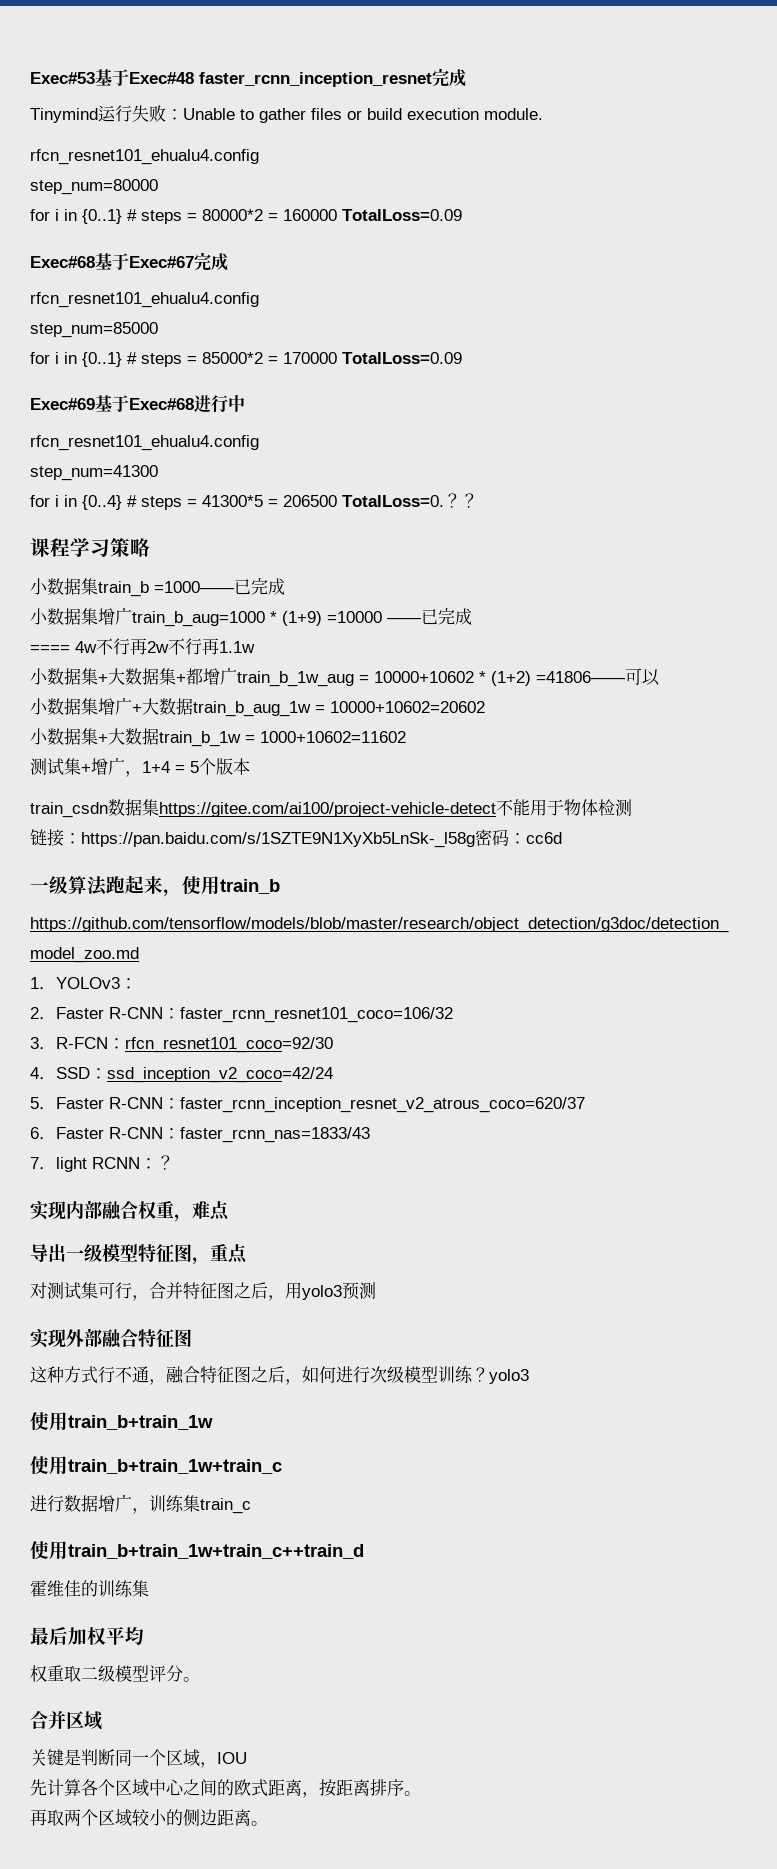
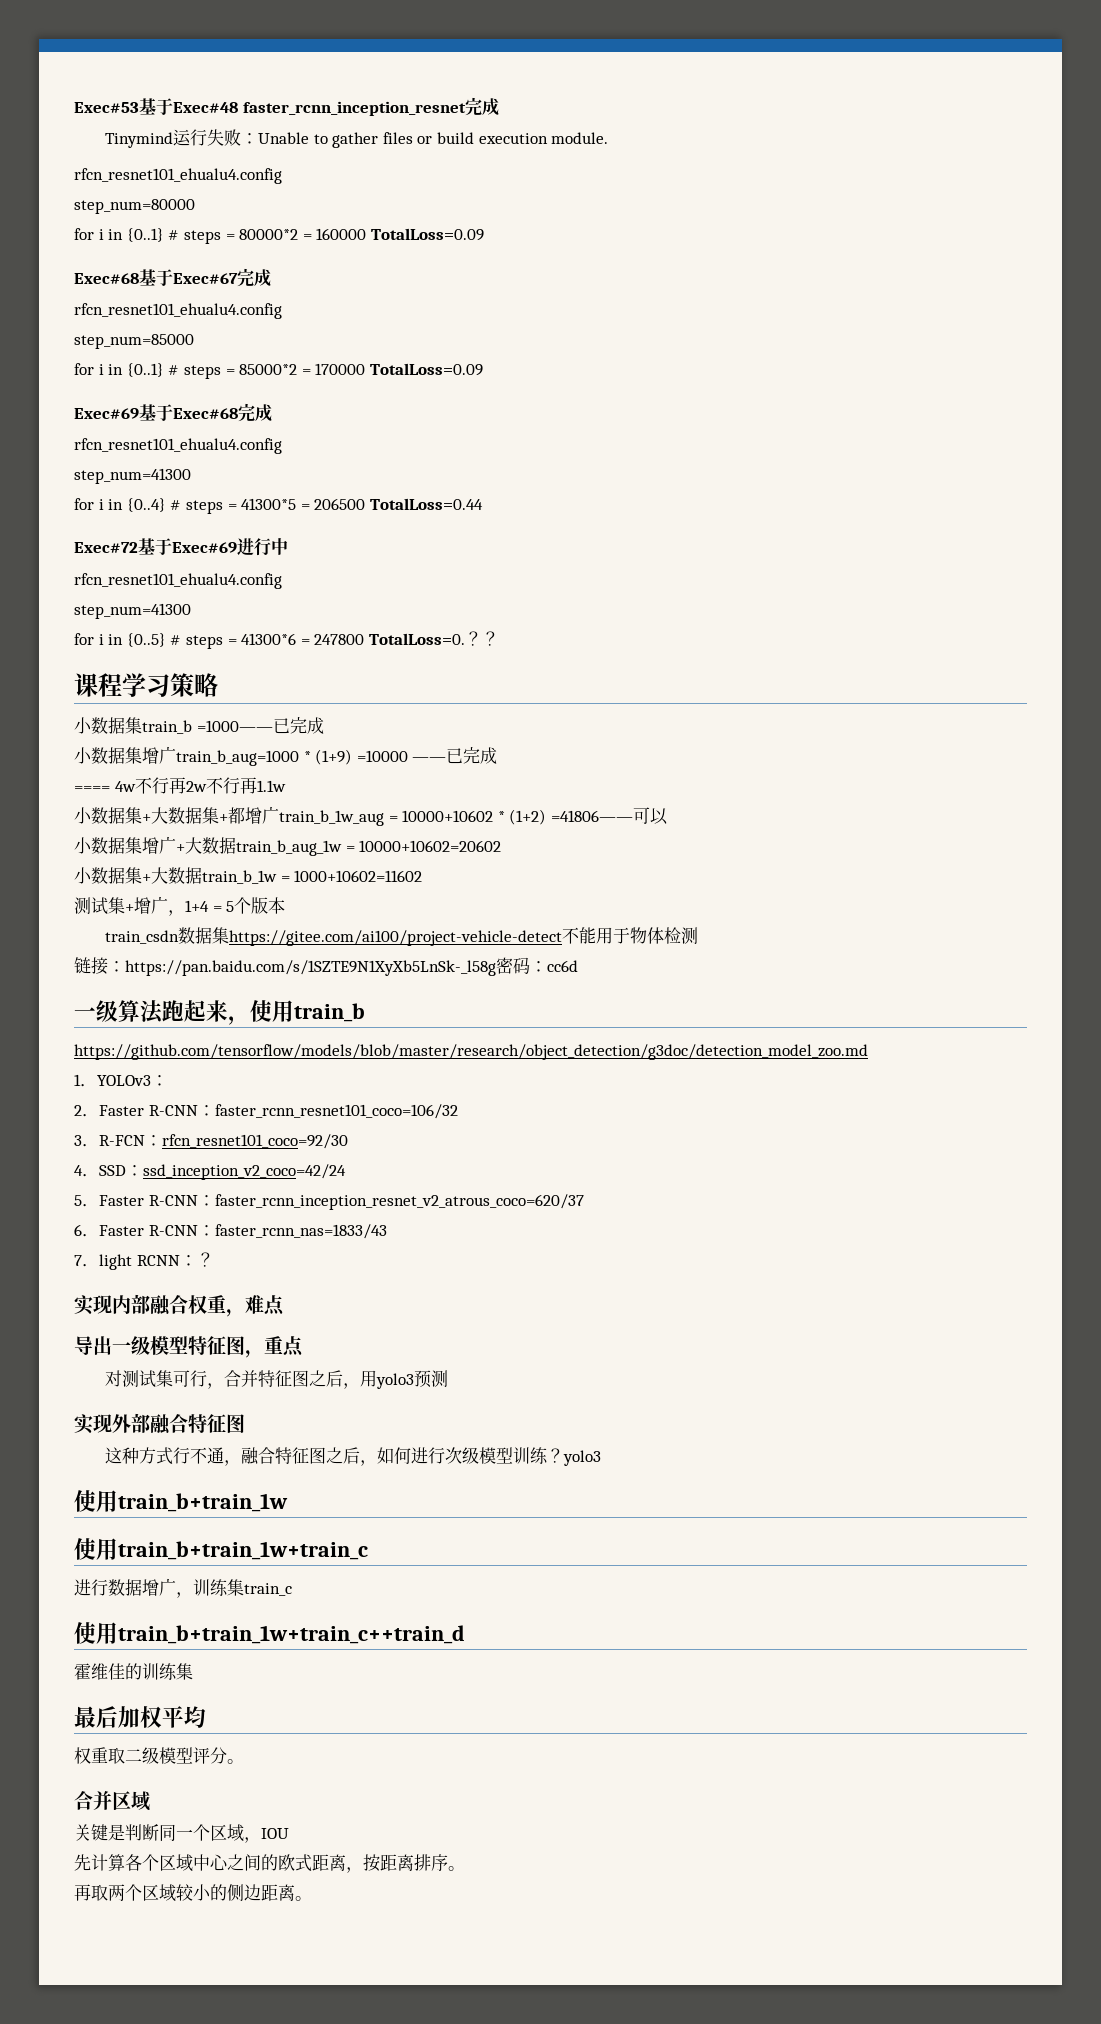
- Exec#69基于Exec#68进行中
+ Exec#69基于Exec#68完成
- for i in {0..4} # steps = 41300*5 = 206500 TotalLoss=0.
+ for i in {0..4} # steps = 41300*5 = 206500 TotalLoss=0.44
+ Exec#72基于Exec#69进行中
+ rfcn_resnet101_ehualu4.config
+ step_num=41300
+ for i in {0..5} # steps = 41300*6 = 247800 TotalLoss=0.

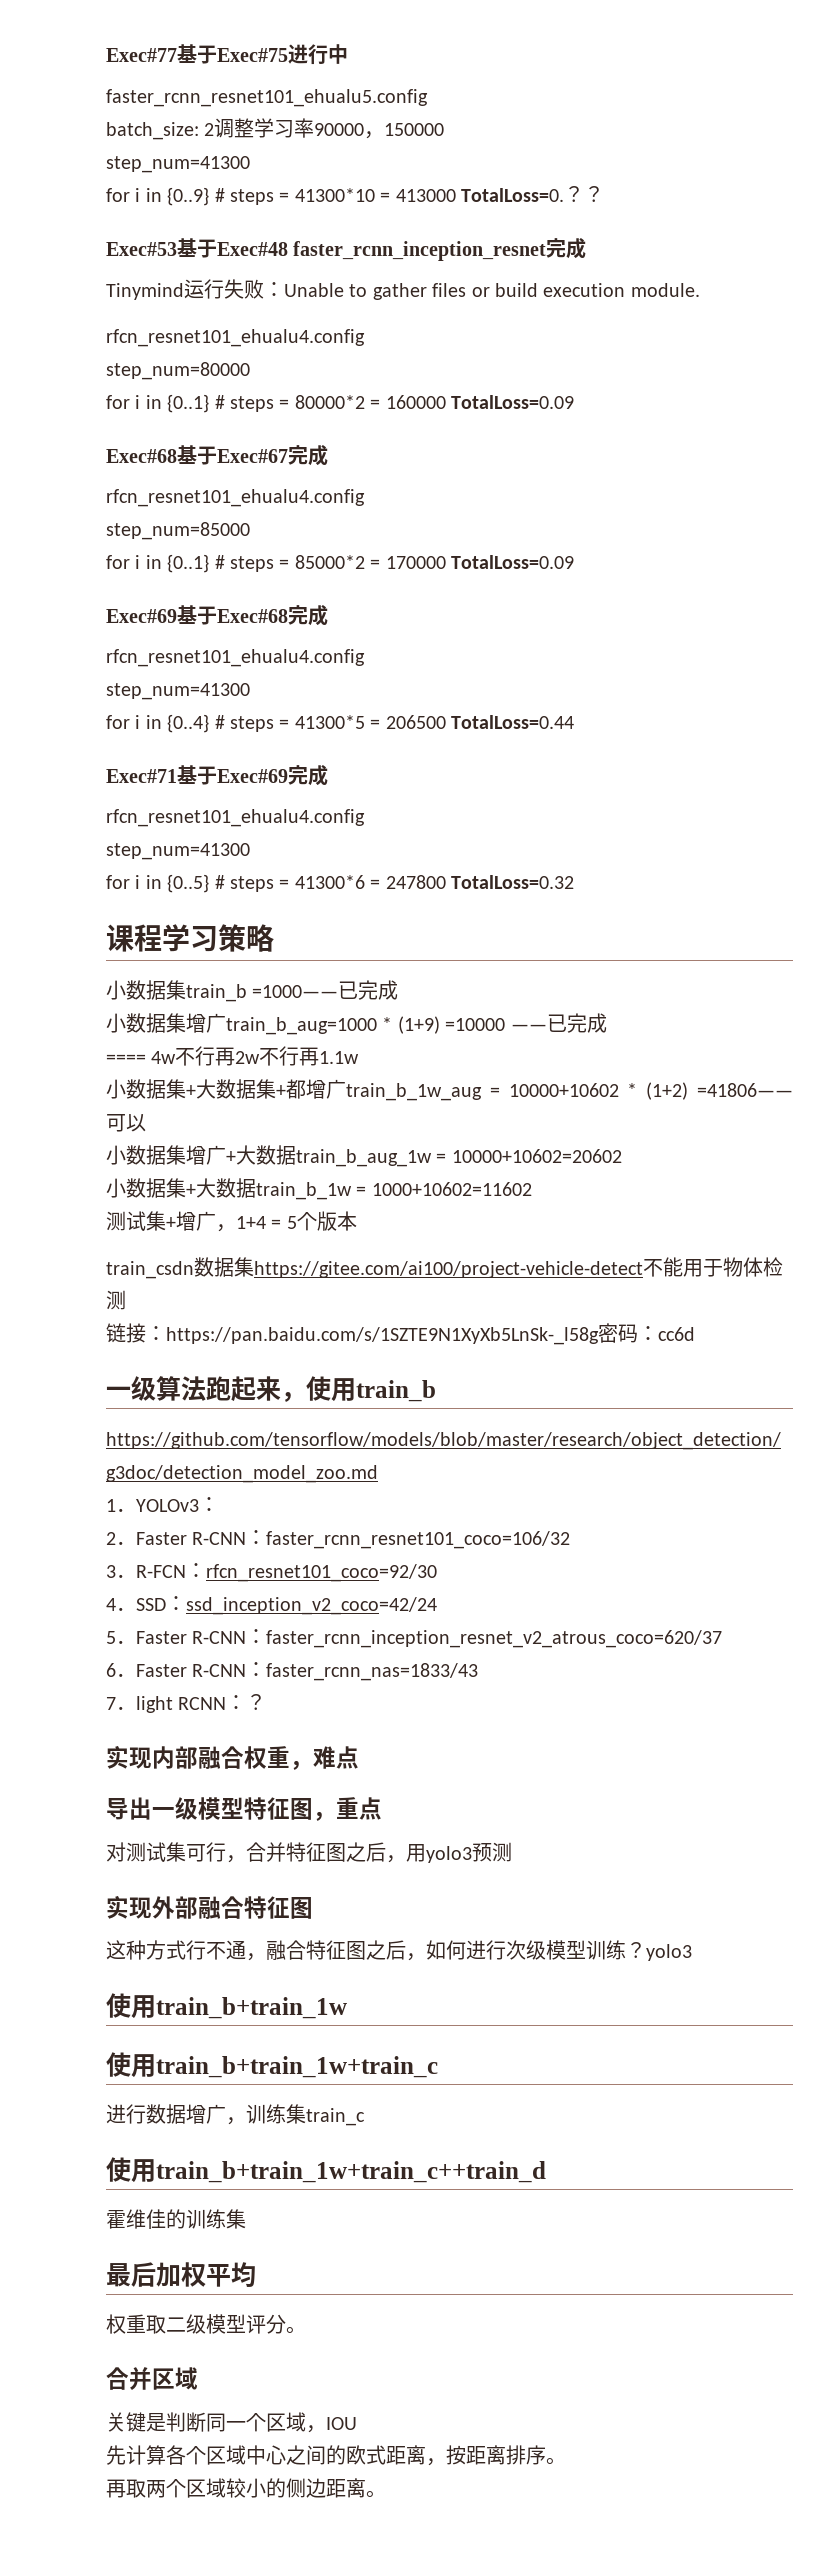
+ Exec#77基于Exec#75进行中
+ faster_rcnn_resnet101_ehualu5.config
+ batch_size: 2调整学习率90000，150000
+ step_num=41300
+ for i in {0..9} # steps = 41300*10 = 413000 TotalLoss=0.？？
- Exec#72基于Exec#69进行中
+ Exec#71基于Exec#69完成
- for i in {0..5} # steps = 41300*6 = 247800 TotalLoss=0.？？
+ for i in {0..5} # steps = 41300*6 = 247800 TotalLoss=0.32

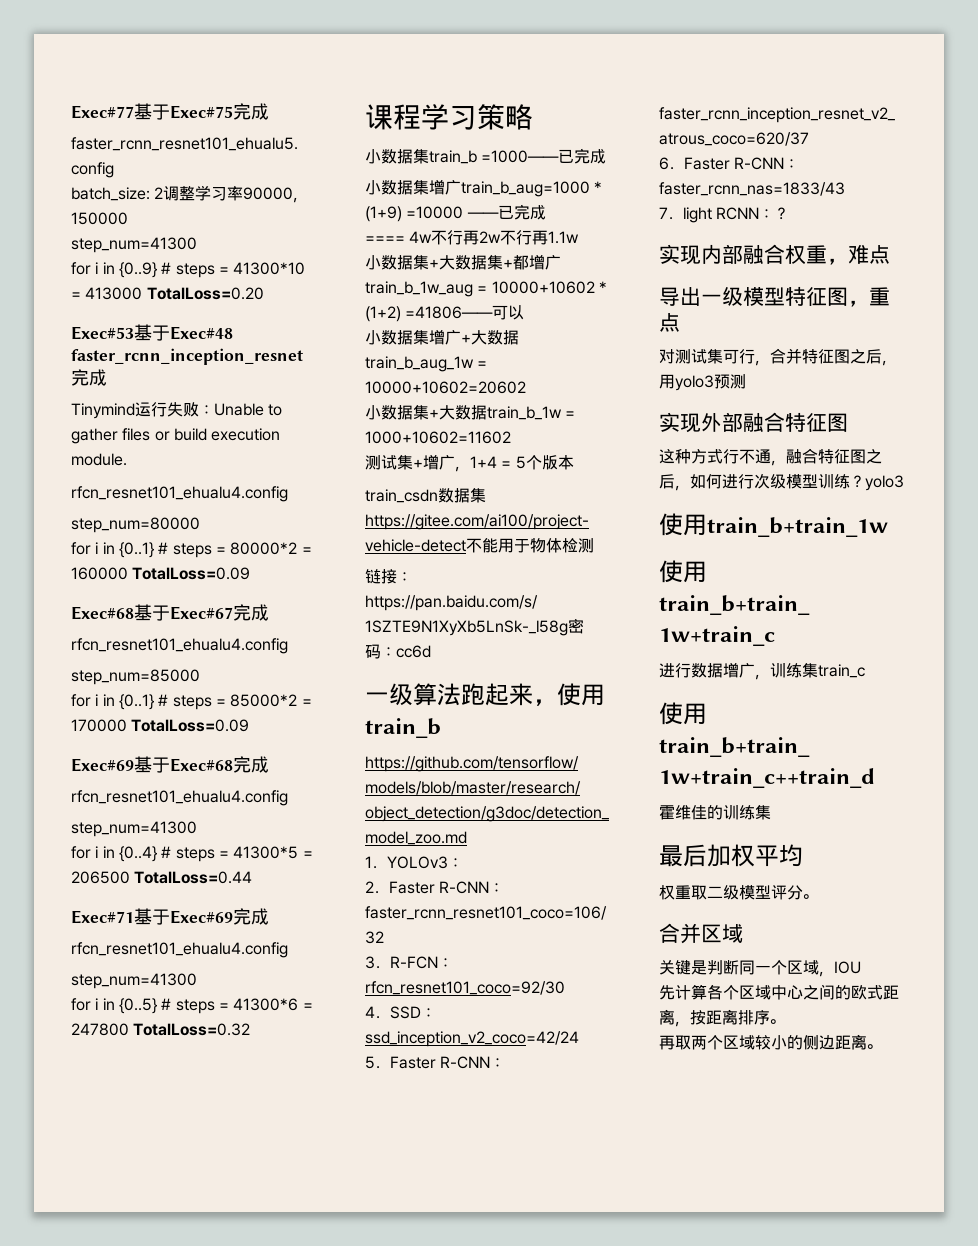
- Exec#77基于Exec#75进行中
+ Exec#77基于Exec#75完成
- for i in {0..9} # steps = 41300*10 = 413000 TotalLoss=0.？？
+ for i in {0..9} # steps = 41300*10 = 413000 TotalLoss=0.20

